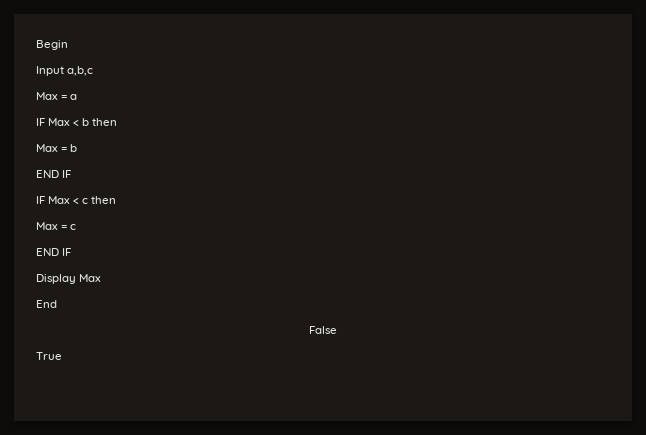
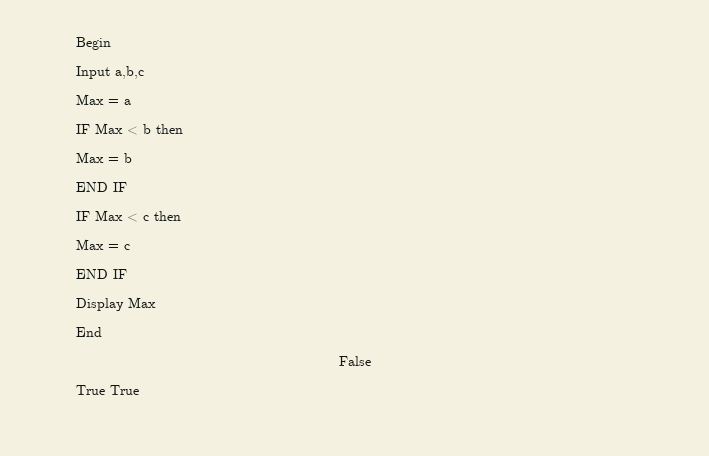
- True
+ True True

